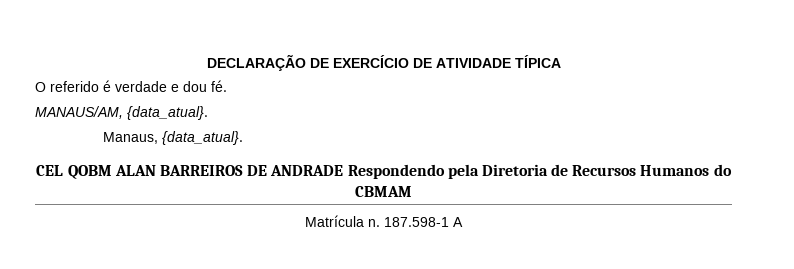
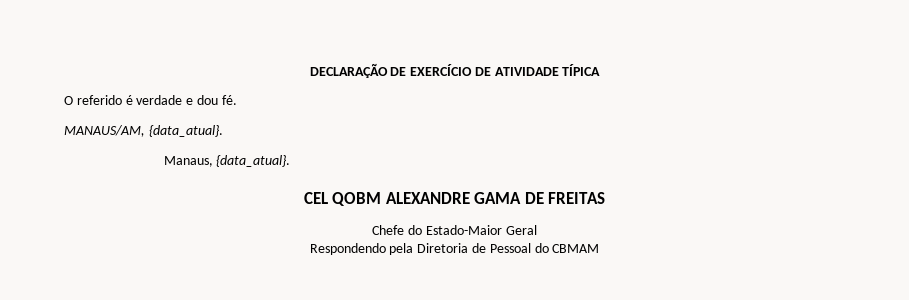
- CEL QOBM ALAN BARREIROS DE ANDRADE Respondendo pela Diretoria de Recursos Humanos do CBMAM
+ CEL QOBM ALEXANDRE GAMA DE FREITAS
+ Chefe do Estado-Maior Geral
+ Respondendo pela Diretoria de Pessoal do CBMAM
- Matrícula n. 187.598-1 A

